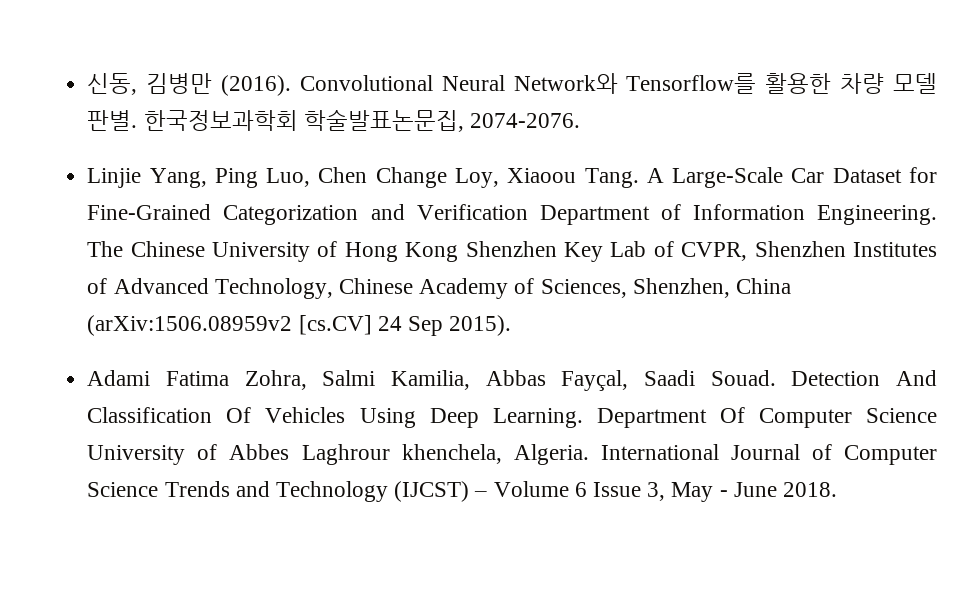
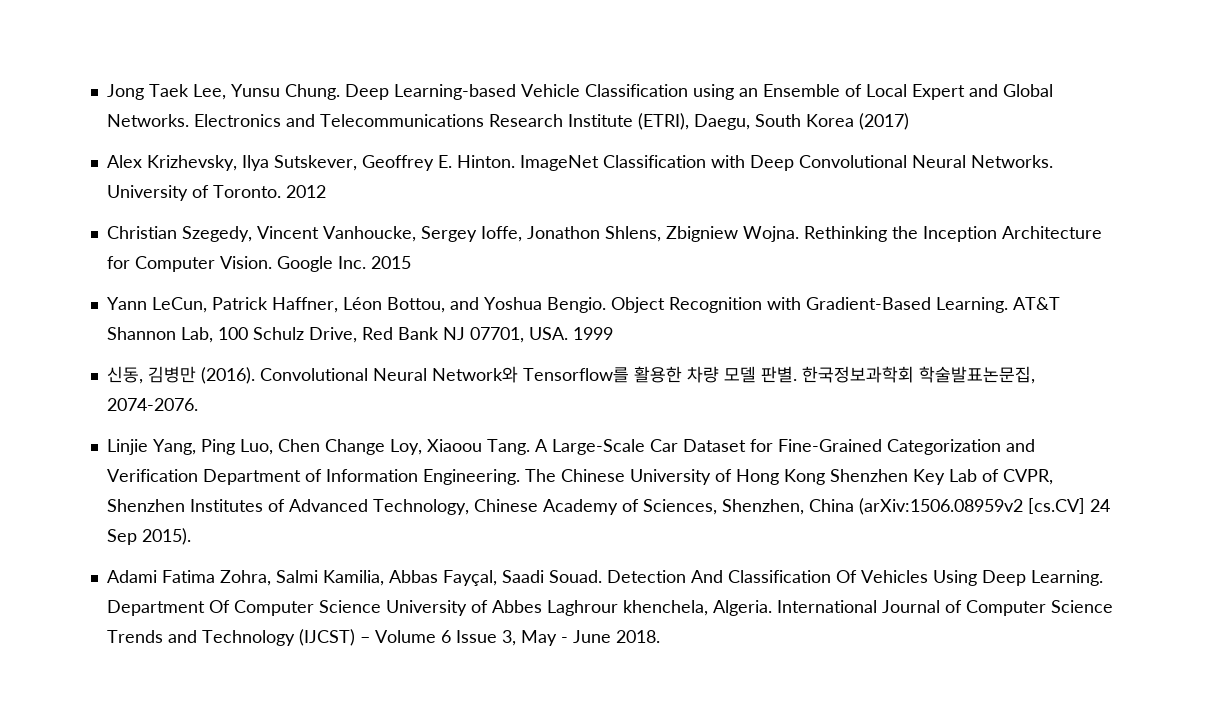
+ Jong Taek Lee, Yunsu Chung. Deep Learning-based Vehicle Classification using an Ensemble of Local Expert and Global Networks. Electronics and Telecommunications Research Institute (ETRI), Daegu, South Korea (2017)
+ Alex Krizhevsky, Ilya Sutskever, Geoffrey E. Hinton. ImageNet Classification with Deep Convolutional Neural Networks. University of Toronto. 2012
+ Christian Szegedy, Vincent Vanhoucke, Sergey Ioffe, Jonathon Shlens, Zbigniew Wojna. Rethinking the Inception Architecture for Computer Vision. Google Inc. 2015
+ Yann LeCun, Patrick Haffner, Léon Bottou, and Yoshua Bengio. Object Recognition with Gradient-Based Learning. AT&T Shannon Lab, 100 Schulz Drive, Red Bank NJ 07701, USA. 1999

